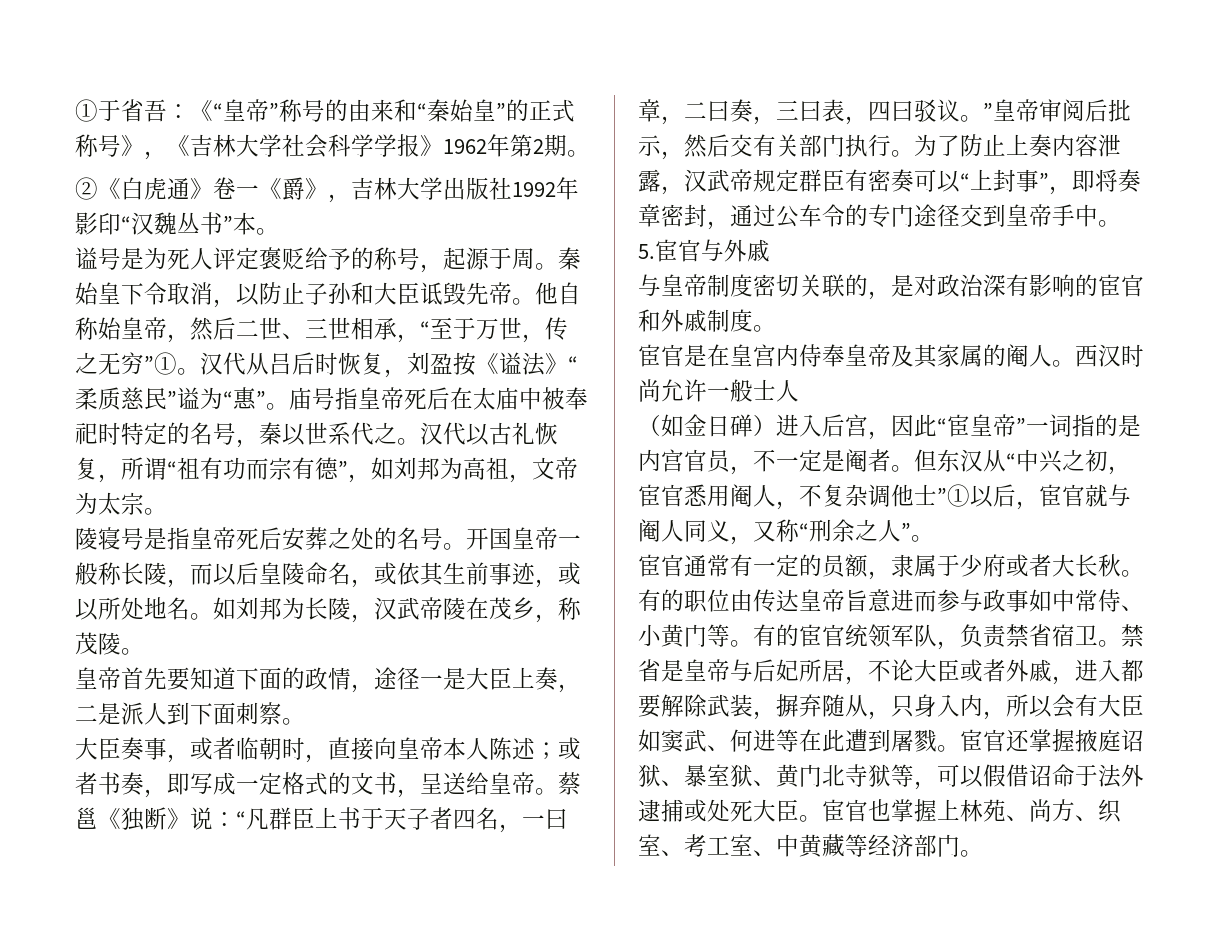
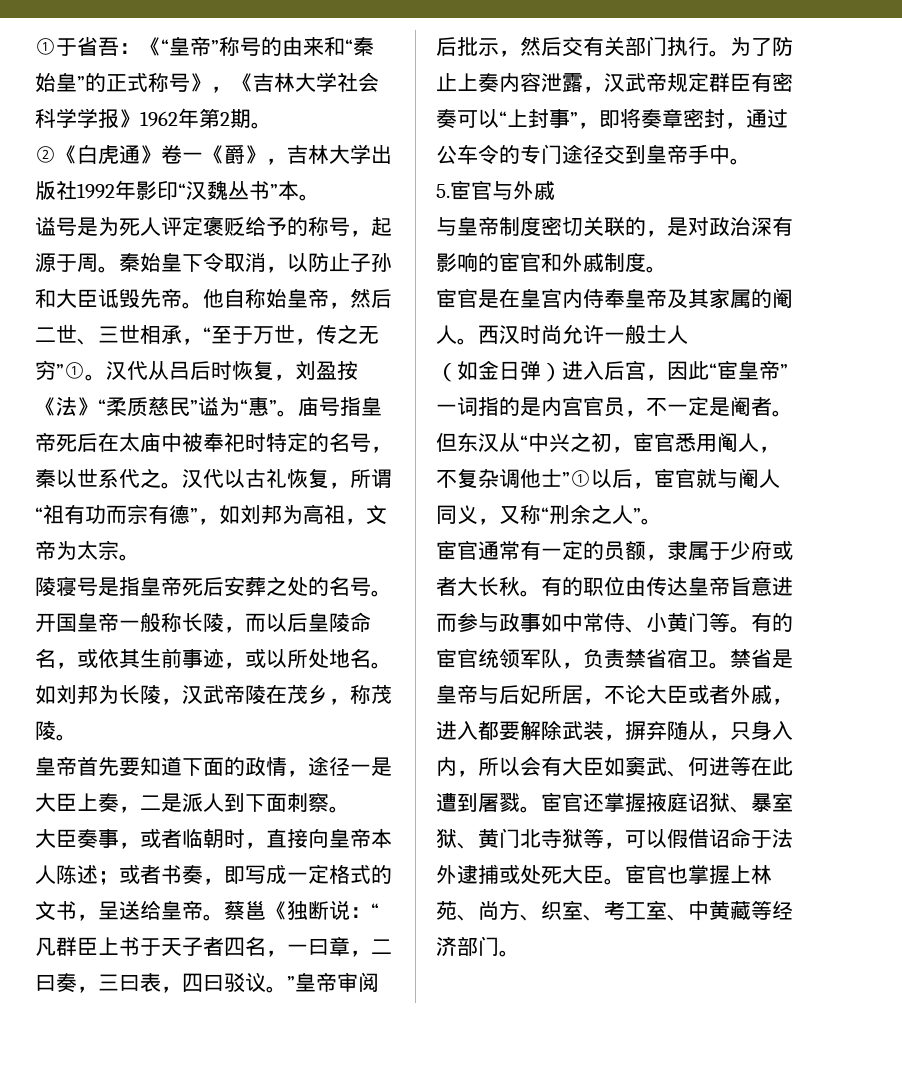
- 汉代从吕后时恢复，刘盈按《谥法》“柔质慈民”谥为“惠”。
+ 汉代从吕后时恢复，刘盈按《法》“柔质慈民”谥为“惠”。
- 蔡邕《独断》说：“凡群臣上书于天子者四名，一曰章，二曰奏，三曰表，四曰驳议。”皇帝审阅后批示，然后交有关部门执行。
+ 蔡邕《独断说：“凡群臣上书于天子者四名，一曰章，二曰奏，三曰表，四曰驳议。”皇帝审阅后批示，然后交有关部门执行。
- （如金日䃅）进入后宫，因此“宦皇帝”一词指的是内宫官员，不一定是阉者。
+ （如金日弹）进入后宫，因此“宦皇帝”一词指的是内宫官员，不一定是阉者。
- 但东汉从“中兴之初，宦官悉用阉人，不复杂调他士”①以后，宦官就与阉人同义，又称“刑余之人”。
+ 但东汉从“中兴之初，宦官悉用阄人，不复杂调他士”①以后，宦官就与阉人同义，又称“刑余之人”。

